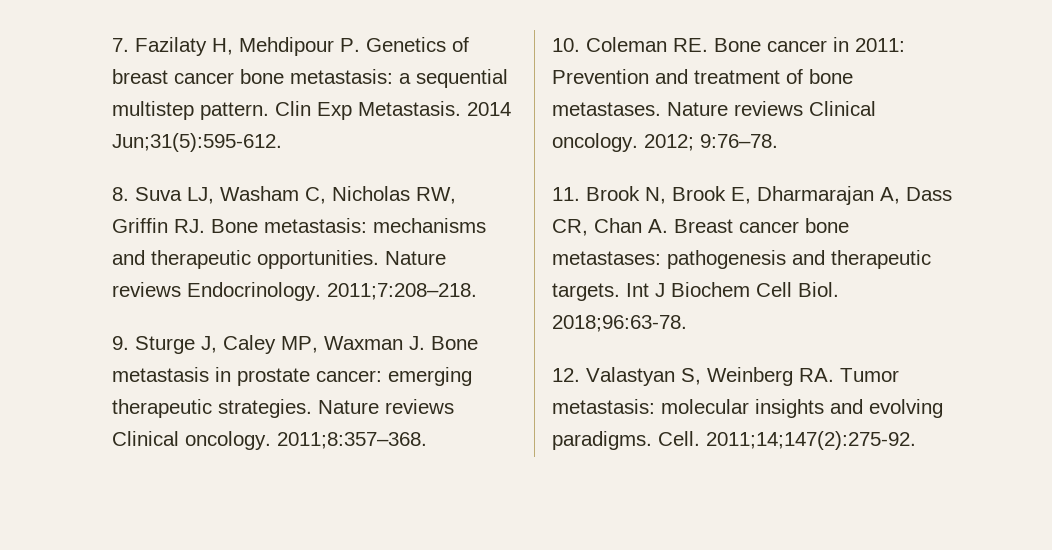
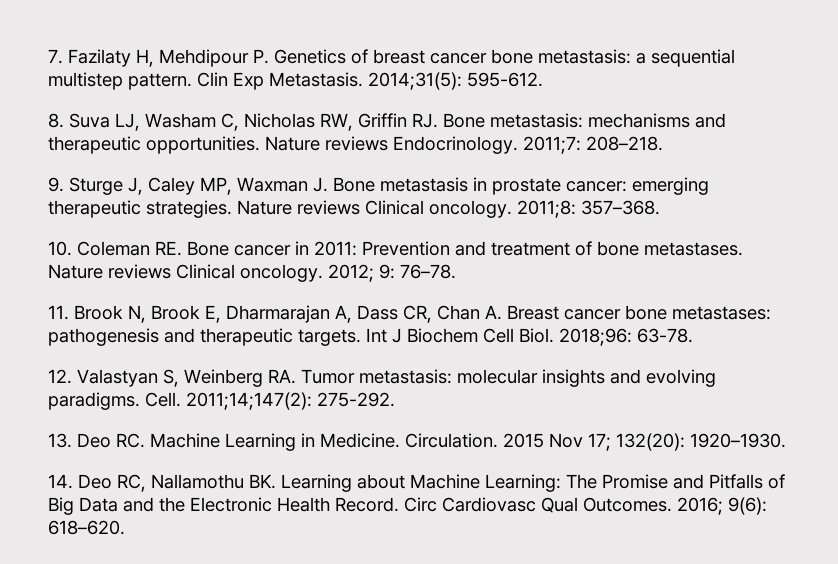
- 2014 Jun;31(5):595-612.
+ 2014;31(5): 595-612.
- 2011;7:208–218.
+ 2011;7: 208–218.
- 2011;8:357–368.
+ 2011;8: 357–368.
- 2012; 9:76–78.
+ 2012; 9: 76–78.
- 2018;96:63-78.
+ 2018;96: 63-78.
- 2011;14;147(2):275-92.
+ 2011;14;147(2): 275-292.
+ 13. Deo RC. Machine Learning in Medicine. Circulation. 2015 Nov 17; 132(20): 1920–1930.
+ 14. Deo RC, Nallamothu BK. Learning about Machine Learning: The Promise and Pitfalls of Big Data and the Electronic Health Record. Circ Cardiovasc Qual Outcomes. 2016; 9(6): 618–620.

